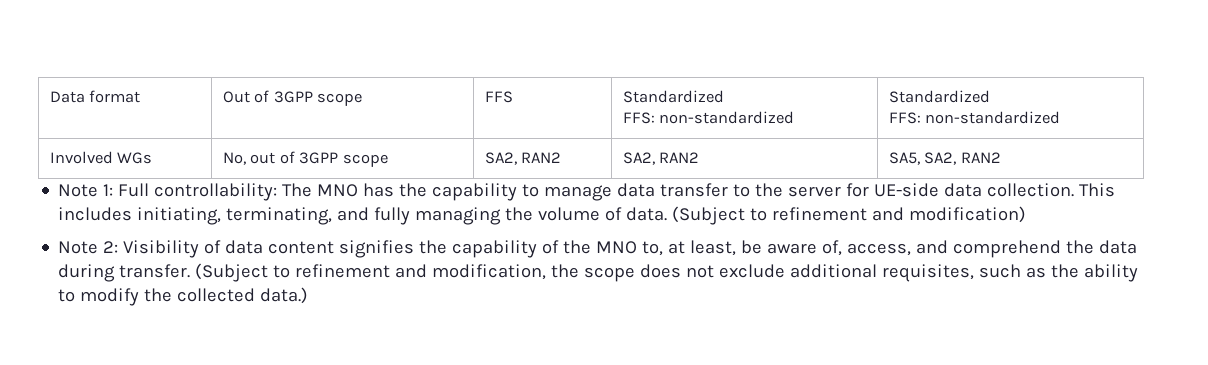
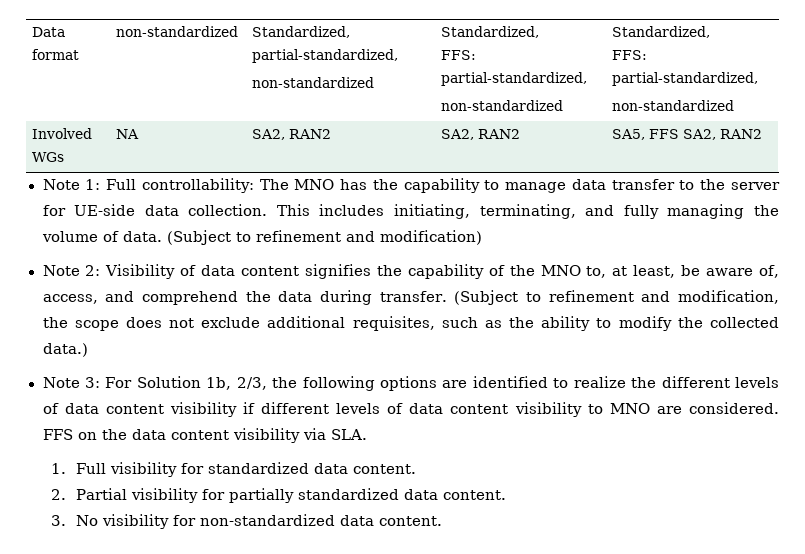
- Data format | Out of 3GPP scope | FFS | Standardized
- FFS: non-standardized | Standardized
- FFS: non-standardized
+ Data format | non-standardized | Standardized, partial-standardized,
+ non-standardized | Standardized,
+ FFS: partial-standardized,
+ non-standardized | Standardized,
+ FFS: partial-standardized,
+ non-standardized
- Involved WGs | No, out of 3GPP scope | SA2, RAN2 | SA2, RAN2 | SA5, SA2, RAN2
+ Involved WGs | NA | SA2, RAN2 | SA2, RAN2 | SA5, FFS SA2, RAN2
+ Note 3: For Solution 1b, 2/3, the following options are identified to realize the different levels of data content visibility if different levels of data content visibility to MNO are considered. FFS on the data content visibility via SLA.
+ 1. Full visibility for standardized data content.
+ 2. Partial visibility for partially standardized data content.
+ 3. No visibility for non-standardized data content.

